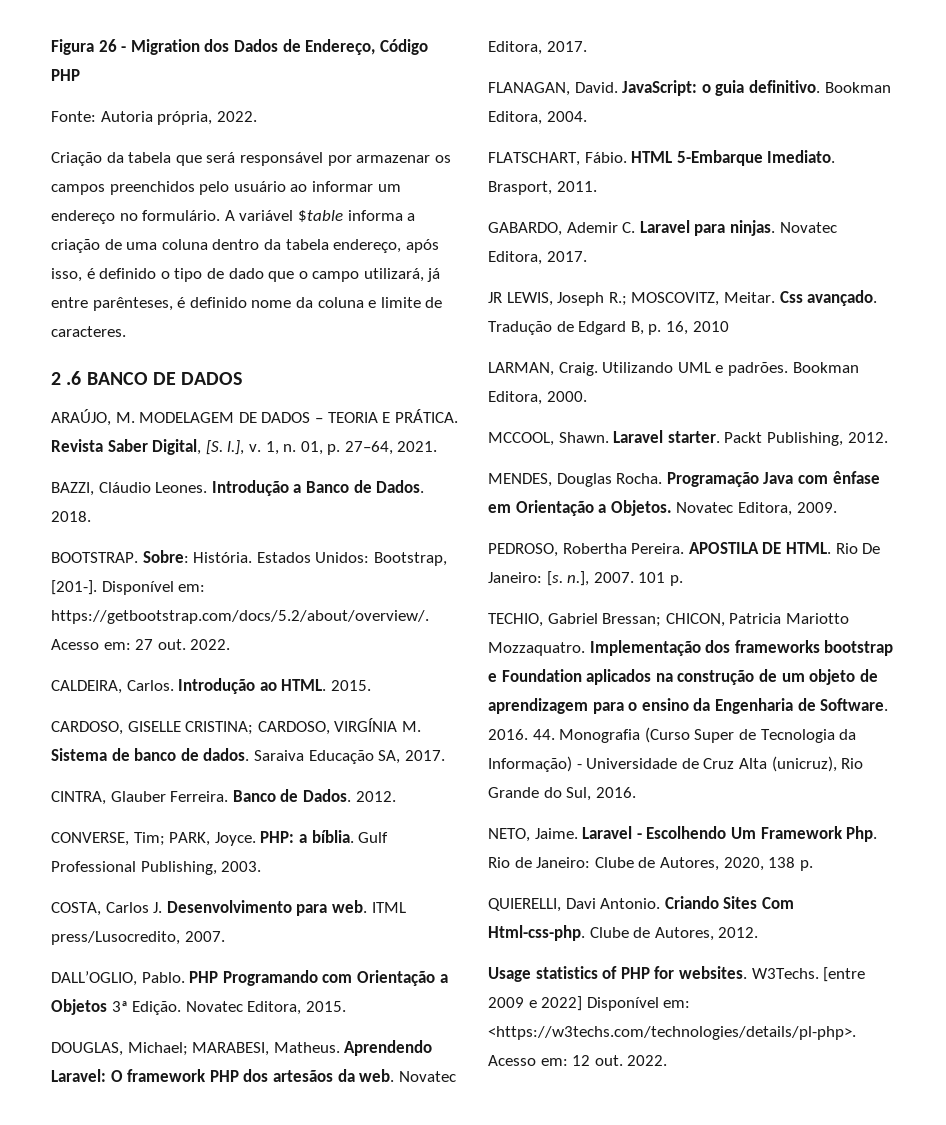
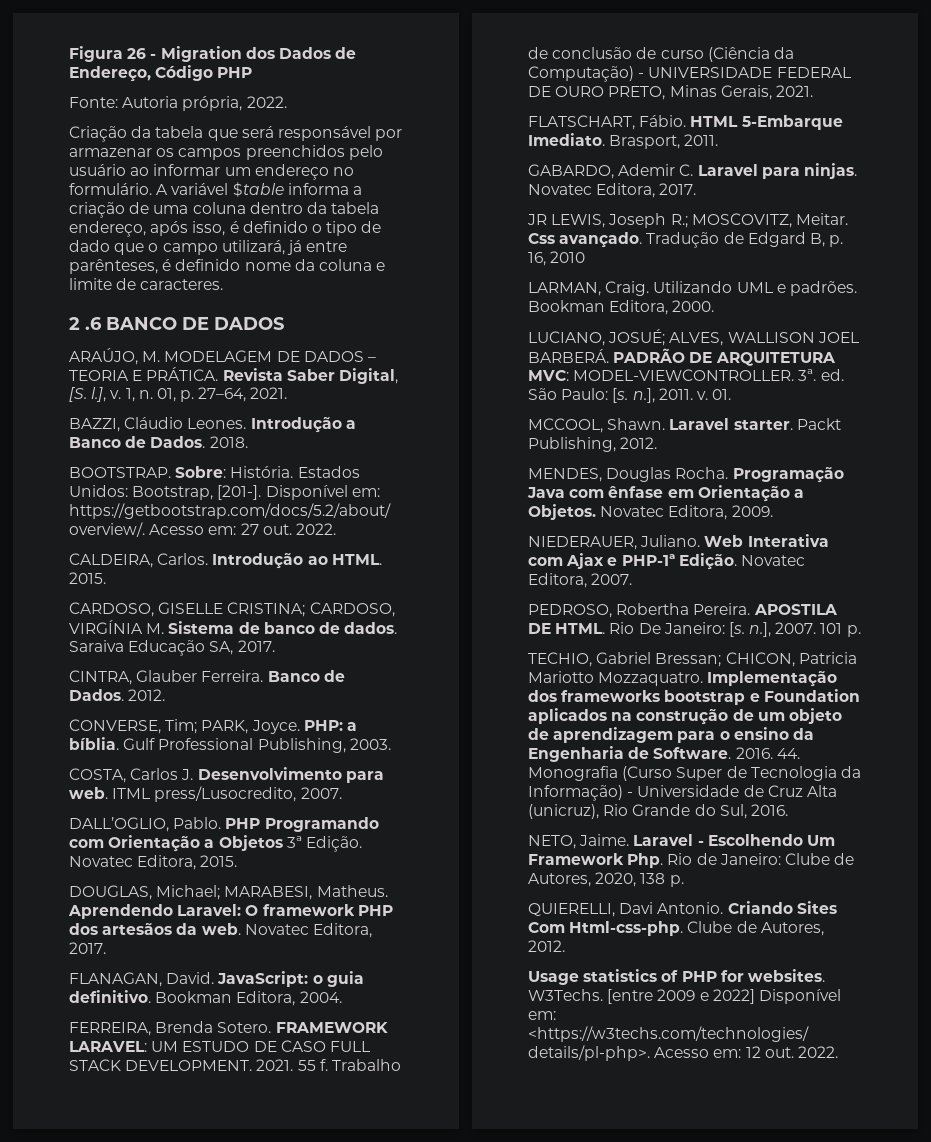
+ FERREIRA, Brenda Sotero. FRAMEWORK LARAVEL: UM ESTUDO DE CASO FULL STACK DEVELOPMENT. 2021. 55 f. Trabalho de conclusão de curso (Ciência da Computação) - UNIVERSIDADE FEDERAL DE OURO PRETO, Minas Gerais, 2021.
+ LUCIANO, JOSUÉ; ALVES, WALLISON JOEL BARBERÁ. PADRÃO DE ARQUITETURA MVC: MODEL-VIEWCONTROLLER. 3ª. ed. São Paulo: [s. n.], 2011. v. 01.
+ NIEDERAUER, Juliano. Web Interativa com Ajax e PHP-1ª Edição. Novatec Editora, 2007.

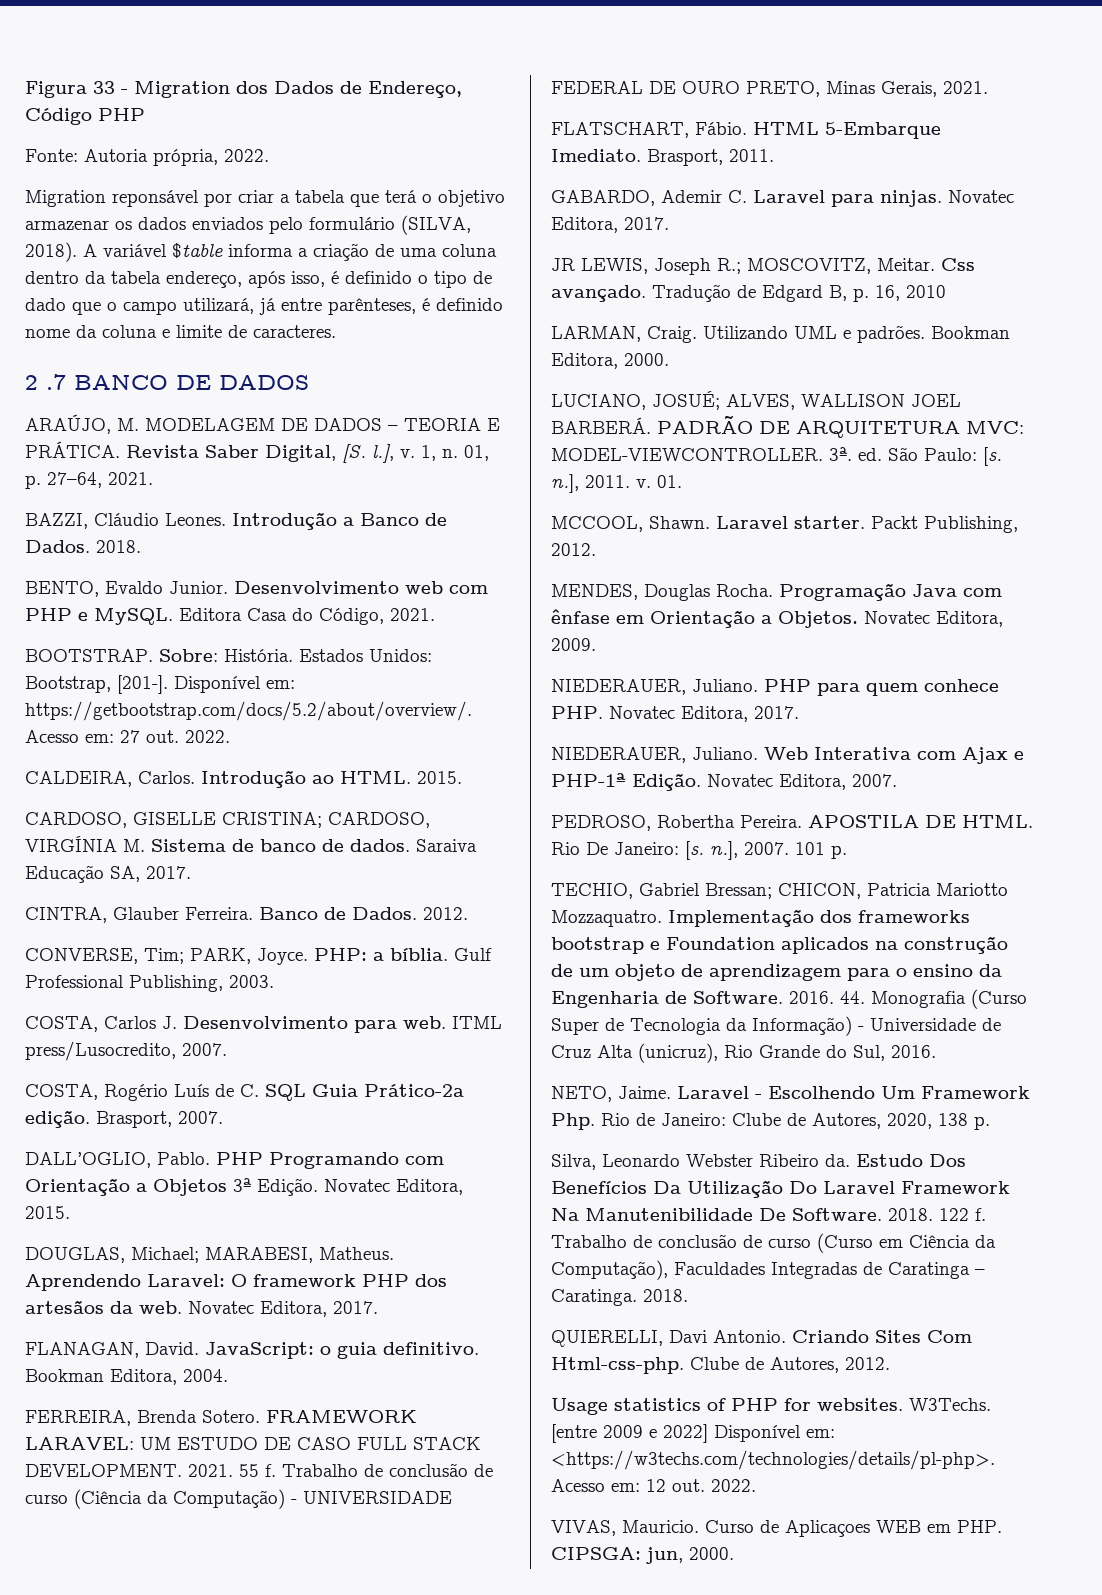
- Figura 26 - Migration dos Dados de Endereço, Código PHP
+ Figura 33 - Migration dos Dados de Endereço, Código PHP
- Criação da tabela que será responsável por armazenar os campos preenchidos pelo usuário ao informar um endereço no formulário.
+ Migration reponsável por criar a tabela que terá o objetivo armazenar os dados enviados pelo formulário (SILVA, 2018).
- 2 .6 BANCO DE DADOS
+ 2 .7 BANCO DE DADOS
+ BENTO, Evaldo Junior. Desenvolvimento web com PHP e MySQL. Editora Casa do Código, 2021.
+ COSTA, Rogério Luís de C. SQL Guia Prático-2a edição. Brasport, 2007.
+ NIEDERAUER, Juliano. PHP para quem conhece PHP. Novatec Editora, 2017.
+ Silva, Leonardo Webster Ribeiro da. Estudo Dos Benefícios Da Utilização Do Laravel Framework Na Manutenibilidade De Software. 2018. 122 f. Trabalho de conclusão de curso (Curso em Ciência da Computação), Faculdades Integradas de Caratinga – Caratinga. 2018.
+ VIVAS, Mauricio. Curso de Aplicaçoes WEB em PHP. CIPSGA: jun, 2000.

